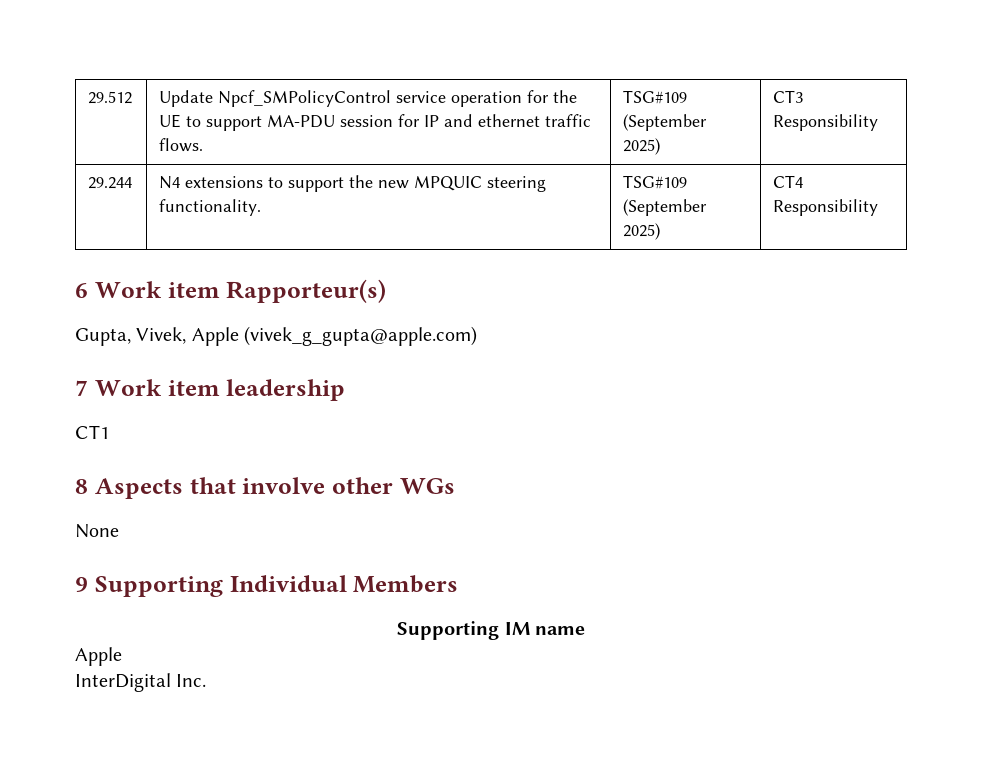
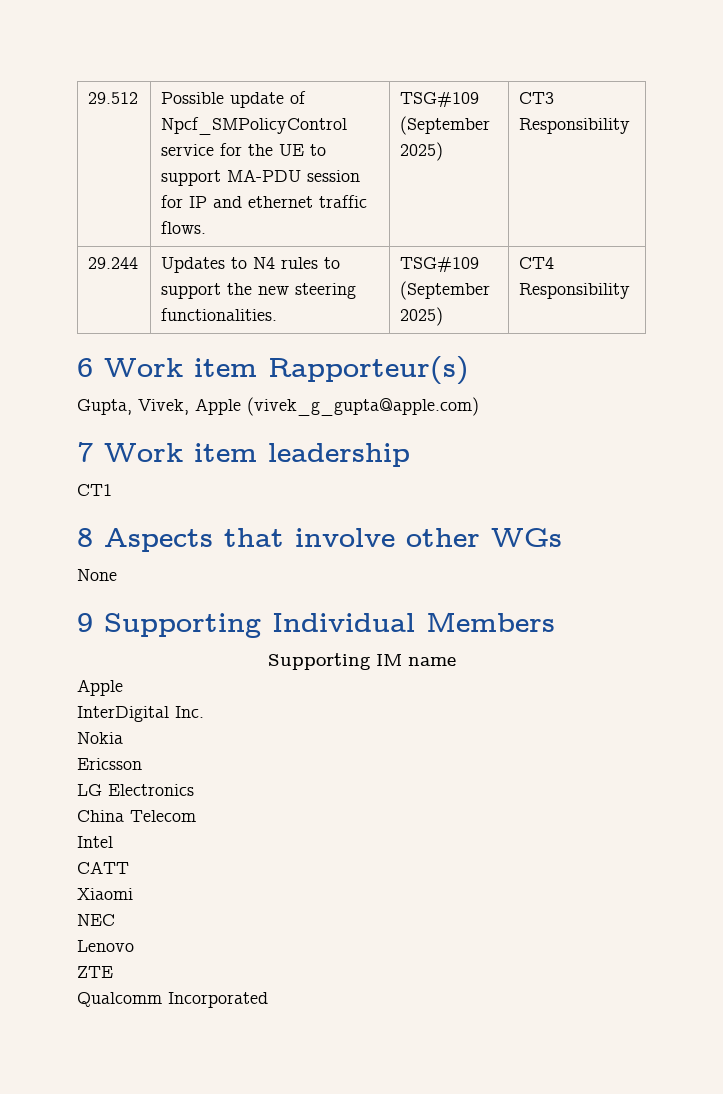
- 29.512 | Update Npcf_SMPolicyControl service operation for the UE to support MA-PDU session for IP and ethernet traffic flows. | TSG#109 (September 2025) | CT3 Responsibility
+ 29.512 | Possible update of Npcf_SMPolicyControl service for the UE to support MA-PDU session for IP and ethernet traffic flows. | TSG#109 (September 2025) | CT3 Responsibility
- 29.244 | N4 extensions to support the new MPQUIC steering functionality. | TSG#109 (September 2025) | CT4 Responsibility
+ 29.244 | Updates to N4 rules to support the new steering functionalities. | TSG#109 (September 2025) | CT4 Responsibility
+ Nokia
+ Ericsson
+ LG Electronics
+ China Telecom
+ Intel
+ CATT
+ Xiaomi
+ NEC
+ Lenovo
+ ZTE
+ Qualcomm Incorporated

